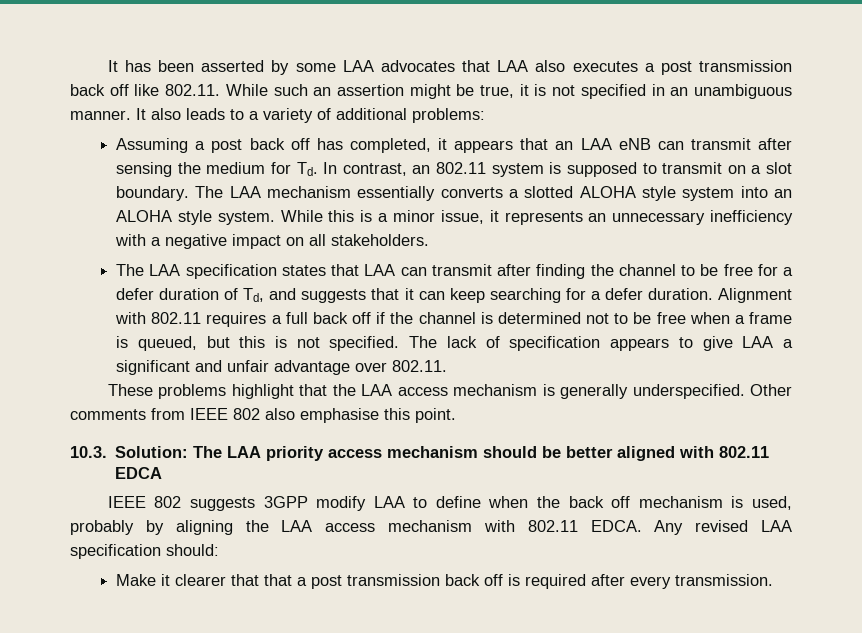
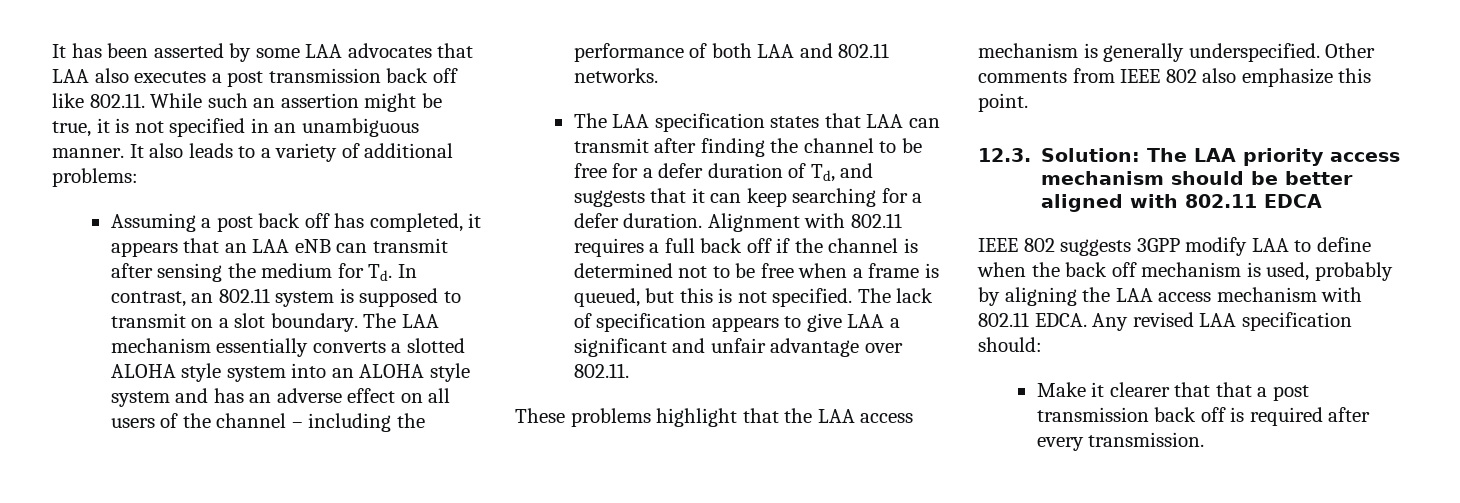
- The LAA mechanism essentially converts a slotted ALOHA style system into an ALOHA style system. While this is a minor issue, it represents an unnecessary inefficiency with a negative impact on all stakeholders.
+ The LAA mechanism essentially converts a slotted ALOHA style system into an ALOHA style system and has an adverse effect on all users of the channel – including the performance of both LAA and 802.11 networks.
- Other comments from IEEE 802 also emphasise this point.
+ Other comments from IEEE 802 also emphasize this point.
- 10.3. Solution: The LAA priority access mechanism should be better aligned with 802.11 EDCA
+ 12.3. Solution: The LAA priority access mechanism should be better aligned with 802.11 EDCA

